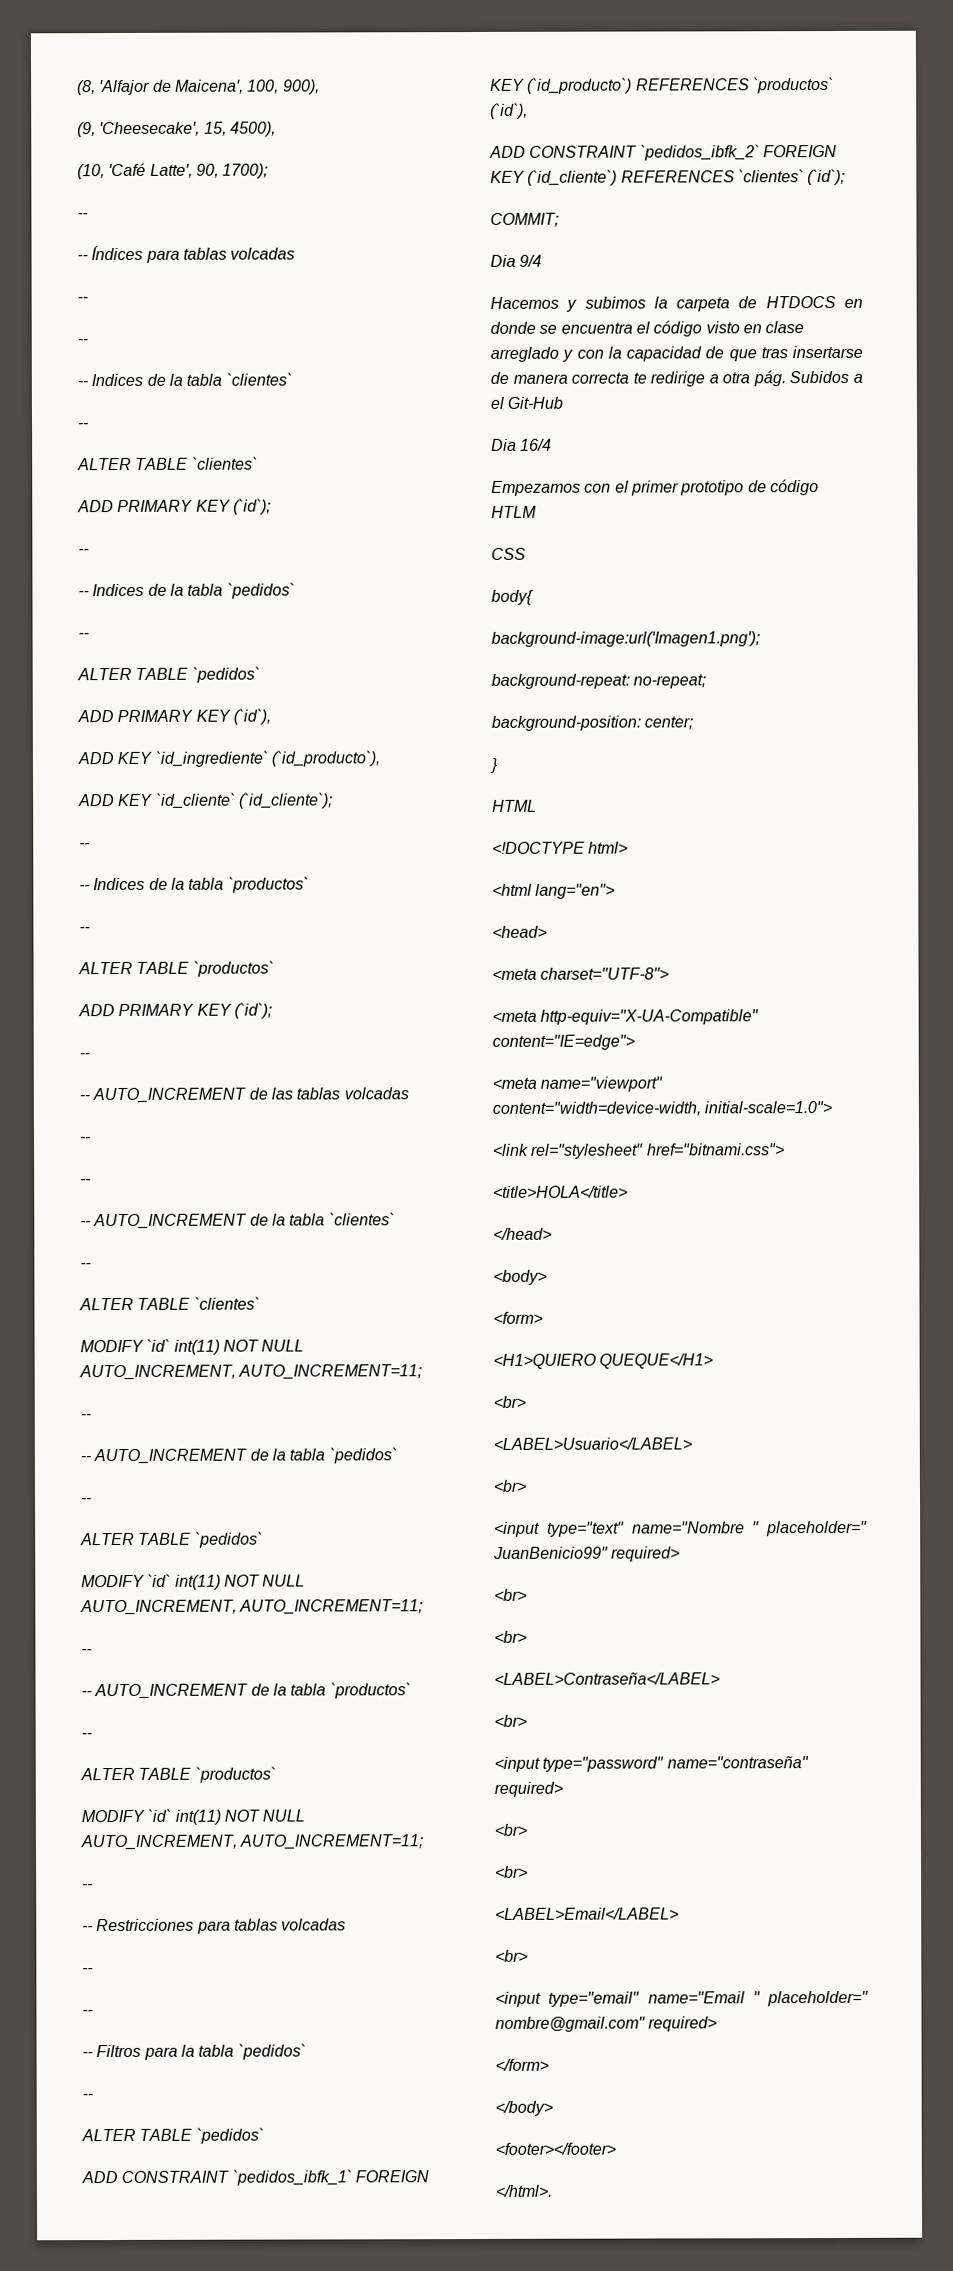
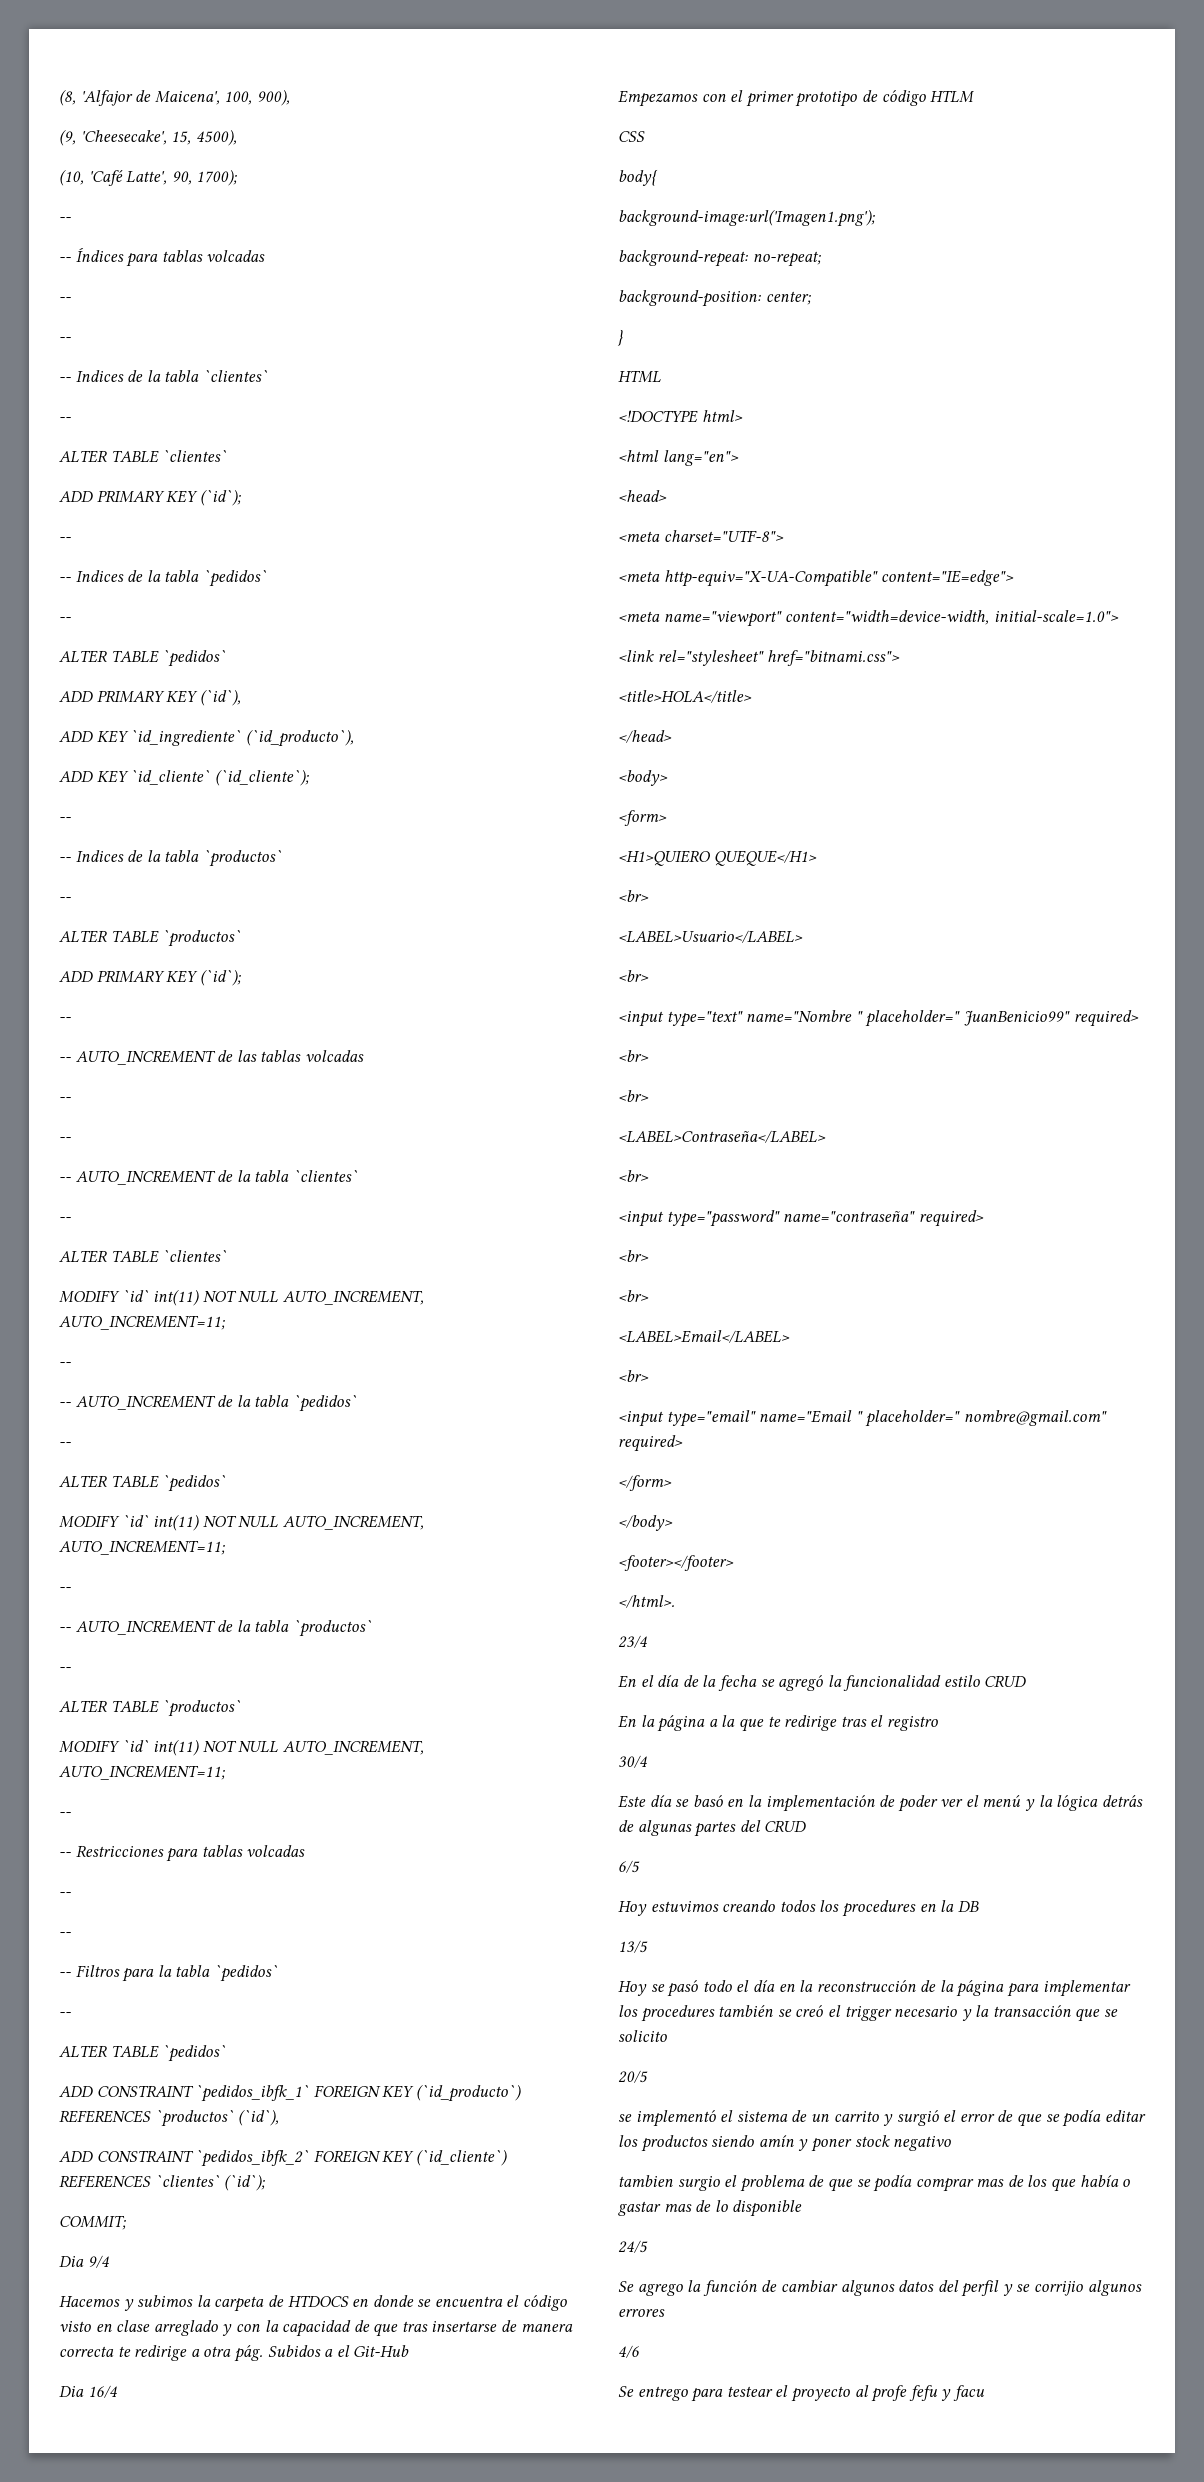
+ 23/4
+ En el día de la fecha se agregó la funcionalidad estilo CRUD
+ En la página a la que te redirige tras el registro
+ 30/4
+ Este día se basó en la implementación de poder ver el menú y la lógica detrás de algunas partes del CRUD
+ 6/5
+ Hoy estuvimos creando todos los procedures en la DB
+ 13/5
+ Hoy se pasó todo el día en la reconstrucción de la página para implementar los procedures también se creó el trigger necesario y la transacción que se solicito
+ 20/5
+ se implementó el sistema de un carrito y surgió el error de que se podía editar los productos siendo amín y poner stock negativo
+ tambien surgio el problema de que se podía comprar mas de los que había o gastar mas de lo disponible
+ 24/5
+ Se agrego la función de cambiar algunos datos del perfil y se corrijio algunos errores
+ 4/6
+ Se entrego para testear el proyecto al profe fefu y facu

